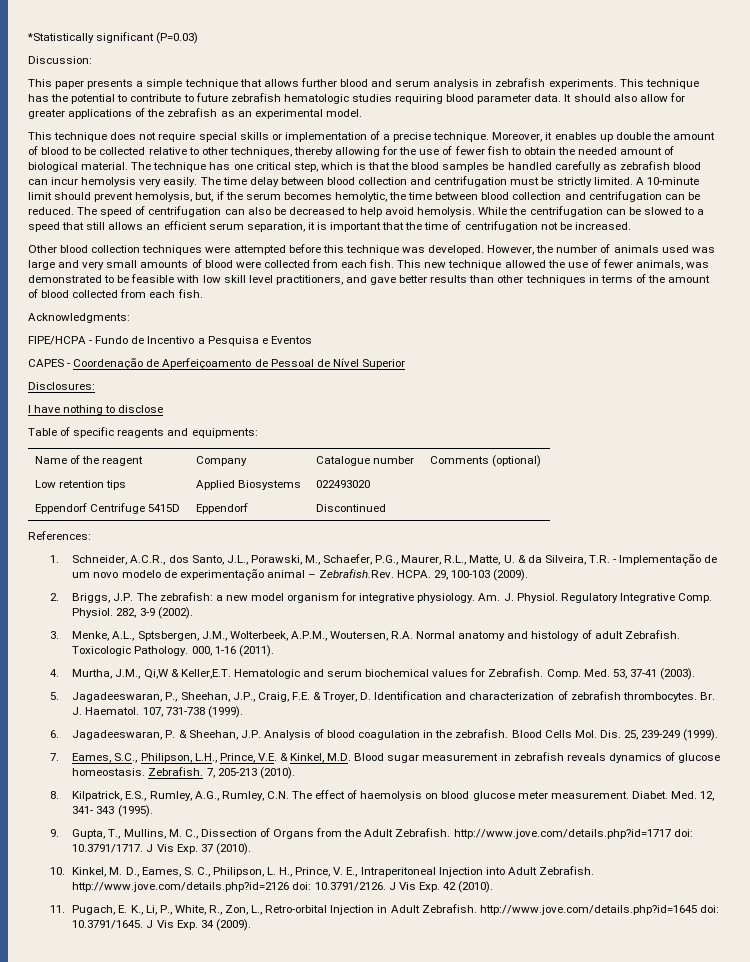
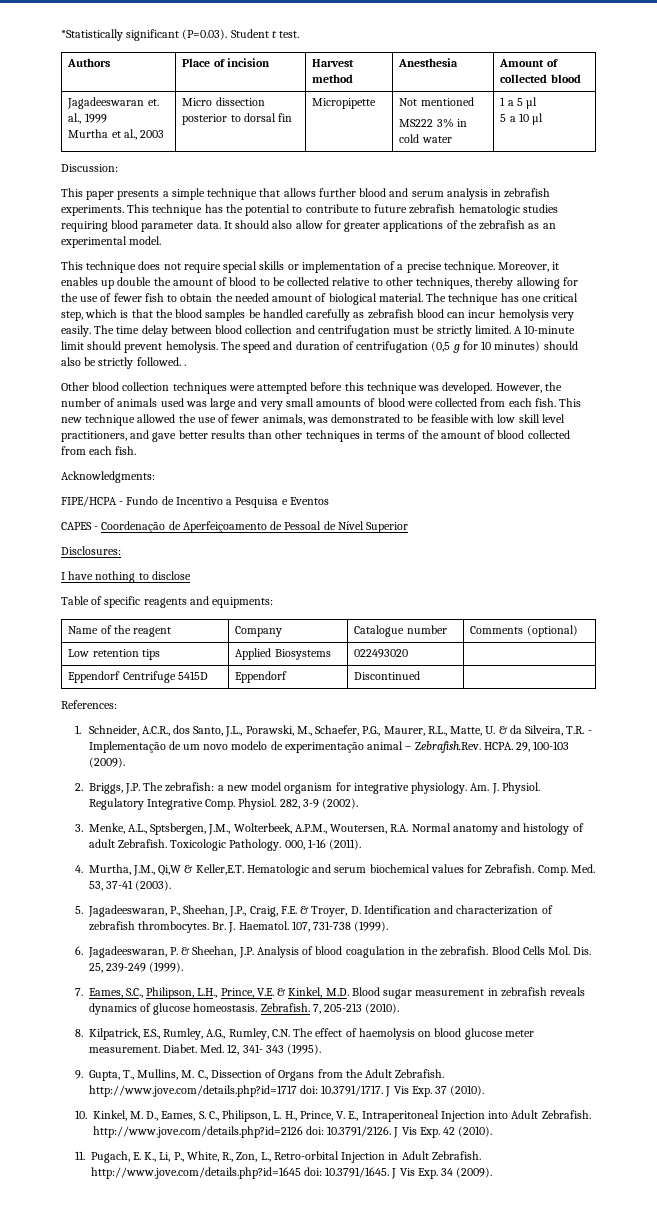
- *Statistically significant (P=0.03)
+ *Statistically significant (P=0.03). Student t test.
+ Authors | Place of incision | Harvest method | Anesthesia | Amount of collected blood
+ Jagadeeswaran et. al., 1999
+ Murtha et al., 2003 | Micro dissection posterior to dorsal fin | Micropipette | Not mentioned
+ MS222 3% in cold water | 1 a 5 µl
+ 5 a 10 µl
- A 10-minute limit should prevent hemolysis, but, if the serum becomes hemolytic, the time between blood collection and centrifugation can be reduced. The speed of centrifugation can also be decreased to help avoid hemolysis. While the centrifugation can be slowed to a speed that still allows an efficient serum separation, it is important that the time of centrifugation not be increased.
+ A 10-minute limit should prevent hemolysis. The speed and duration of centrifugation (0,5 g for 10 minutes) should also be strictly followed. .

